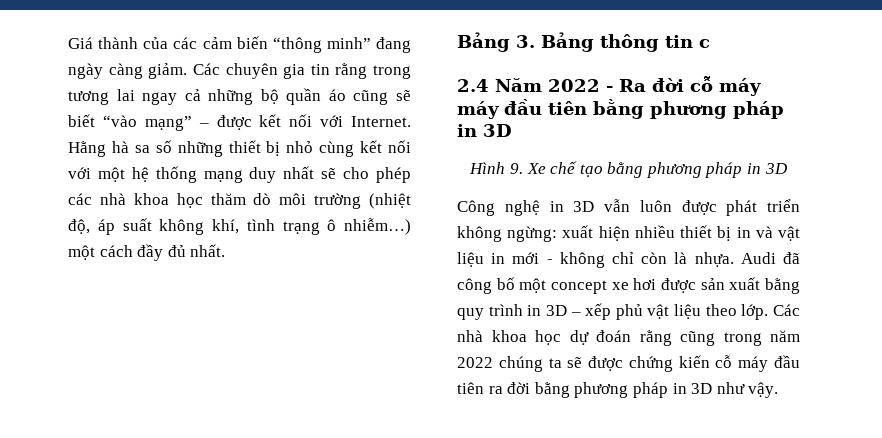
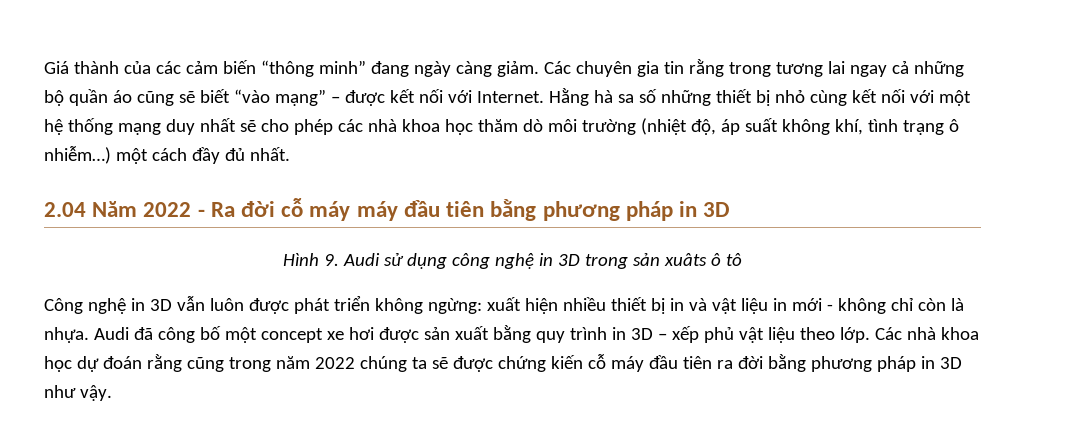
- Bảng 3. Bảng thông tin c
- 2.4 Năm 2022 - Ra đời cỗ máy máy đầu tiên bằng phương pháp in 3D
+ 2.04 Năm 2022 - Ra đời cỗ máy máy đầu tiên bằng phương pháp in 3D
- Hình 9. Xe chế tạo bằng phương pháp in 3D
+ Hình 9. Audi sử dụng công nghệ in 3D trong sản xuâts ô tô

